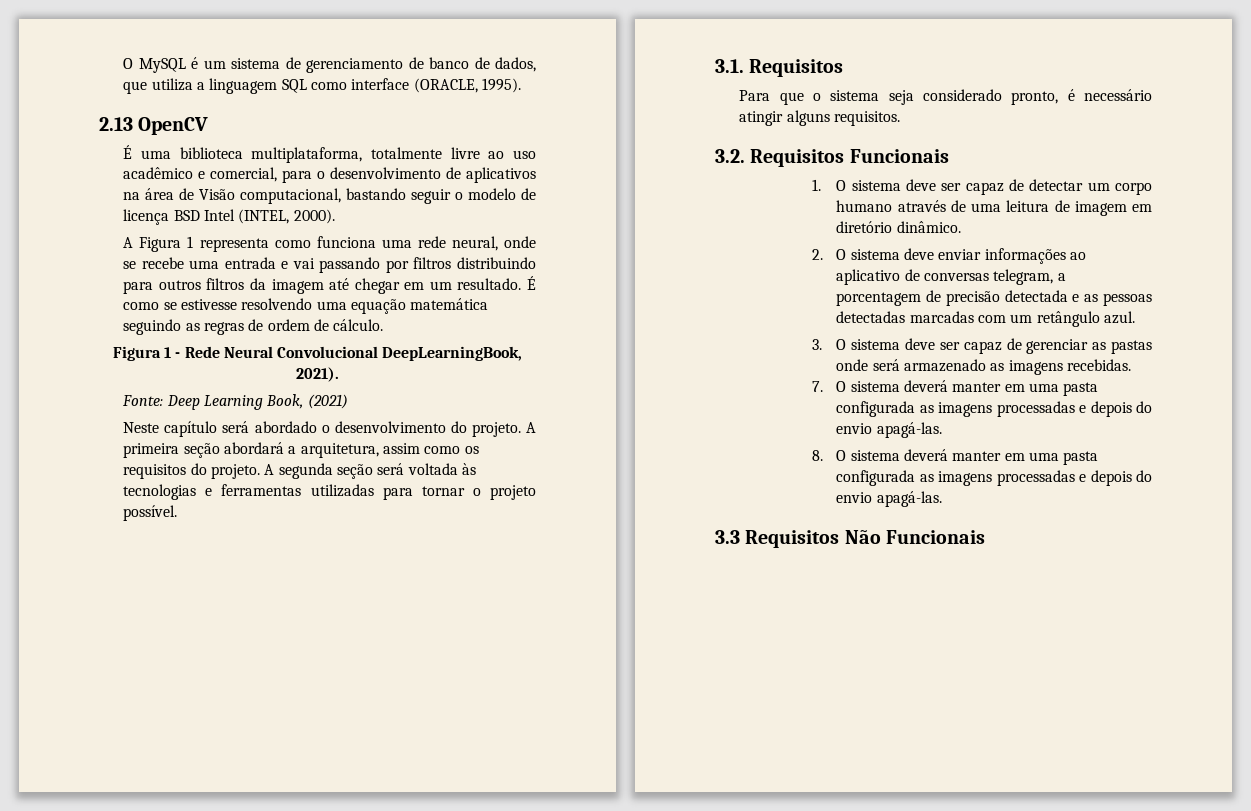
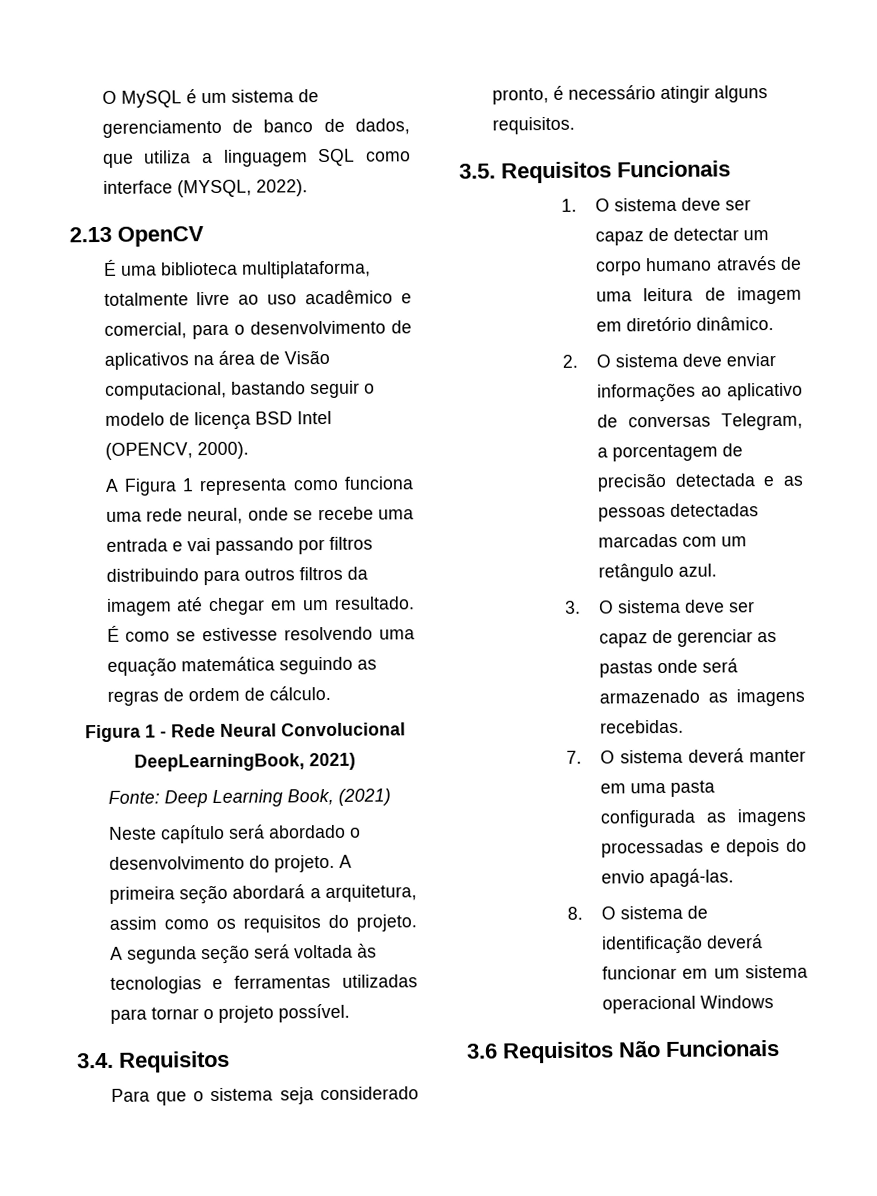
- O MySQL é um sistema de gerenciamento de banco de dados, que utiliza a linguagem SQL como interface (ORACLE, 1995).
+ O MySQL é um sistema de gerenciamento de banco de dados, que utiliza a linguagem SQL como interface (MYSQL, 2022).
- É uma biblioteca multiplataforma, totalmente livre ao uso acadêmico e comercial, para o desenvolvimento de aplicativos na área de Visão computacional, bastando seguir o modelo de licença BSD Intel (INTEL, 2000).
+ É uma biblioteca multiplataforma, totalmente livre ao uso acadêmico e comercial, para o desenvolvimento de aplicativos na área de Visão computacional, bastando seguir o modelo de licença BSD Intel (OPENCV, 2000).
- Figura 1 - Rede Neural Convolucional DeepLearningBook, 2021).
+ Figura 1 - Rede Neural Convolucional DeepLearningBook, 2021)
- 3.1. Requisitos
+ 3.4. Requisitos
- 3.2. Requisitos Funcionais
+ 3.5. Requisitos Funcionais
- 2. O sistema deve enviar informações ao aplicativo de conversas telegram, a porcentagem de precisão detectada e as pessoas detectadas marcadas com um retângulo azul.
+ 2. O sistema deve enviar informações ao aplicativo de conversas Telegram, a porcentagem de precisão detectada e as pessoas detectadas marcadas com um retângulo azul.
- 8. O sistema deverá manter em uma pasta configurada as imagens processadas e depois do envio apagá-las.
- 3.3 Requisitos Não Funcionais
+ 8. O sistema de identificação deverá funcionar em um sistema operacional Windows
+ 3.6 Requisitos Não Funcionais

